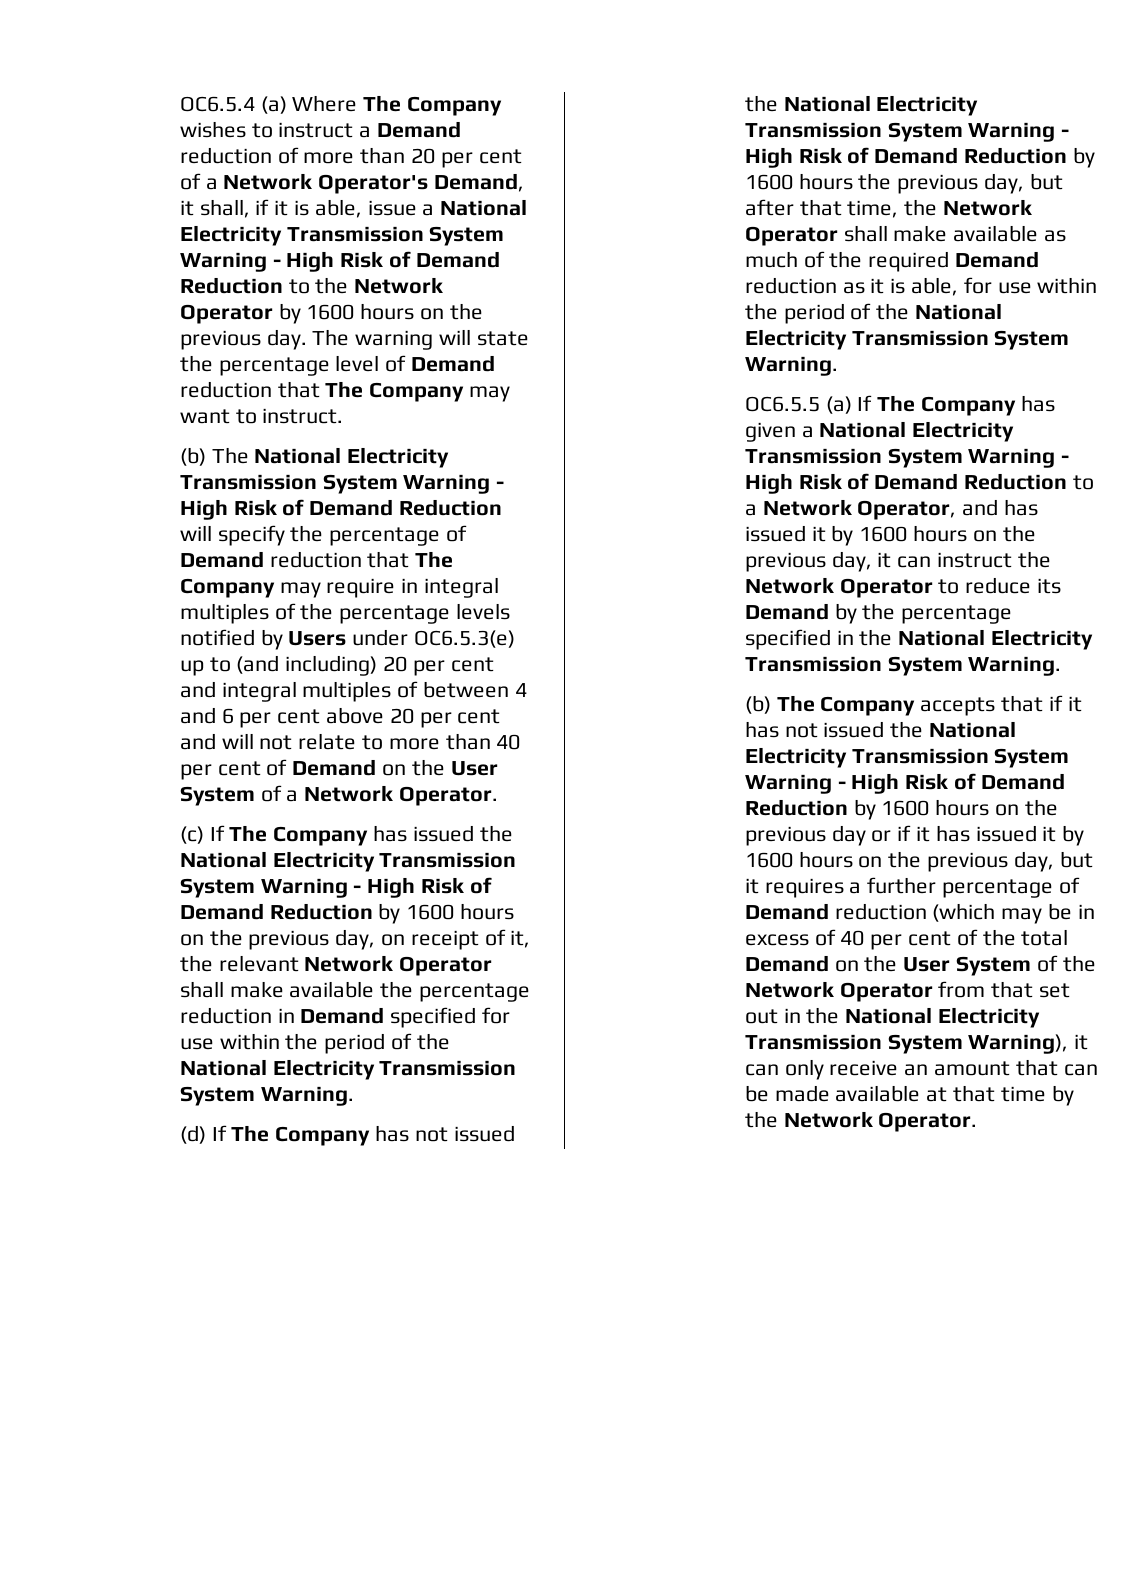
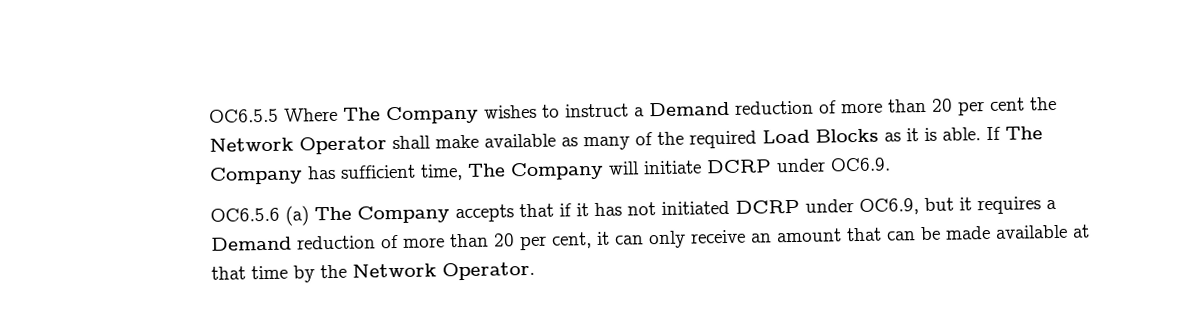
- OC6.5.4 (a) Where The Company wishes to instruct a Demand reduction of more than 20 per cent of a Network Operator's Demand, it shall, if it is able, issue a National Electricity Transmission System Warning - High Risk of Demand Reduction to the Network Operator by 1600 hours on the previous day. The warning will state the percentage level of Demand reduction that The Company may want to instruct.
- (b) The National Electricity Transmission System Warning - High Risk of Demand Reduction will specify the percentage of Demand reduction that The Company may require in integral multiples of the percentage levels notified by Users under OC6.5.3(e) up to (and including) 20 per cent and integral multiples of between 4 and 6 per cent above 20 per cent and will not relate to more than 40 per cent of Demand on the User System of a Network Operator.
- (c) If The Company has issued the National Electricity Transmission System Warning - High Risk of Demand Reduction by 1600 hours on the previous day, on receipt of it, the relevant Network Operator shall make available the percentage reduction in Demand specified for use within the period of the National Electricity Transmission System Warning.
- (d) If The Company has not issued the National Electricity Transmission System Warning - High Risk of Demand Reduction by 1600 hours the previous day, but after that time, the Network Operator shall make available as much of the required Demand reduction as it is able, for use within the period of the National Electricity Transmission System Warning.
- OC6.5.5 (a) If The Company has given a National Electricity Transmission System Warning - High Risk of Demand Reduction to a Network Operator, and has issued it by 1600 hours on the previous day, it can instruct the Network Operator to reduce its Demand by the percentage specified in the National Electricity Transmission System Warning.
- (b) The Company accepts that if it has not issued the National Electricity Transmission System Warning - High Risk of Demand Reduction by 1600 hours on the previous day or if it has issued it by 1600 hours on the previous day, but it requires a further percentage of Demand reduction (which may be in excess of 40 per cent of the total Demand on the User System of the Network Operator from that set out in the National Electricity Transmission System Warning), it can only receive an amount that can be made available at that time by the Network Operator.
+ OC6.5.5 Where The Company wishes to instruct a Demand reduction of more than 20 per cent the Network Operator shall make available as many of the required Load Blocks as it is able. If The Company has sufficient time, The Company will initiate DCRP under OC6.9.
+ OC6.5.6 (a) The Company accepts that if it has not initiated DCRP under OC6.9, but it requires a Demand reduction of more than 20 per cent, it can only receive an amount that can be made available at that time by the Network Operator.

